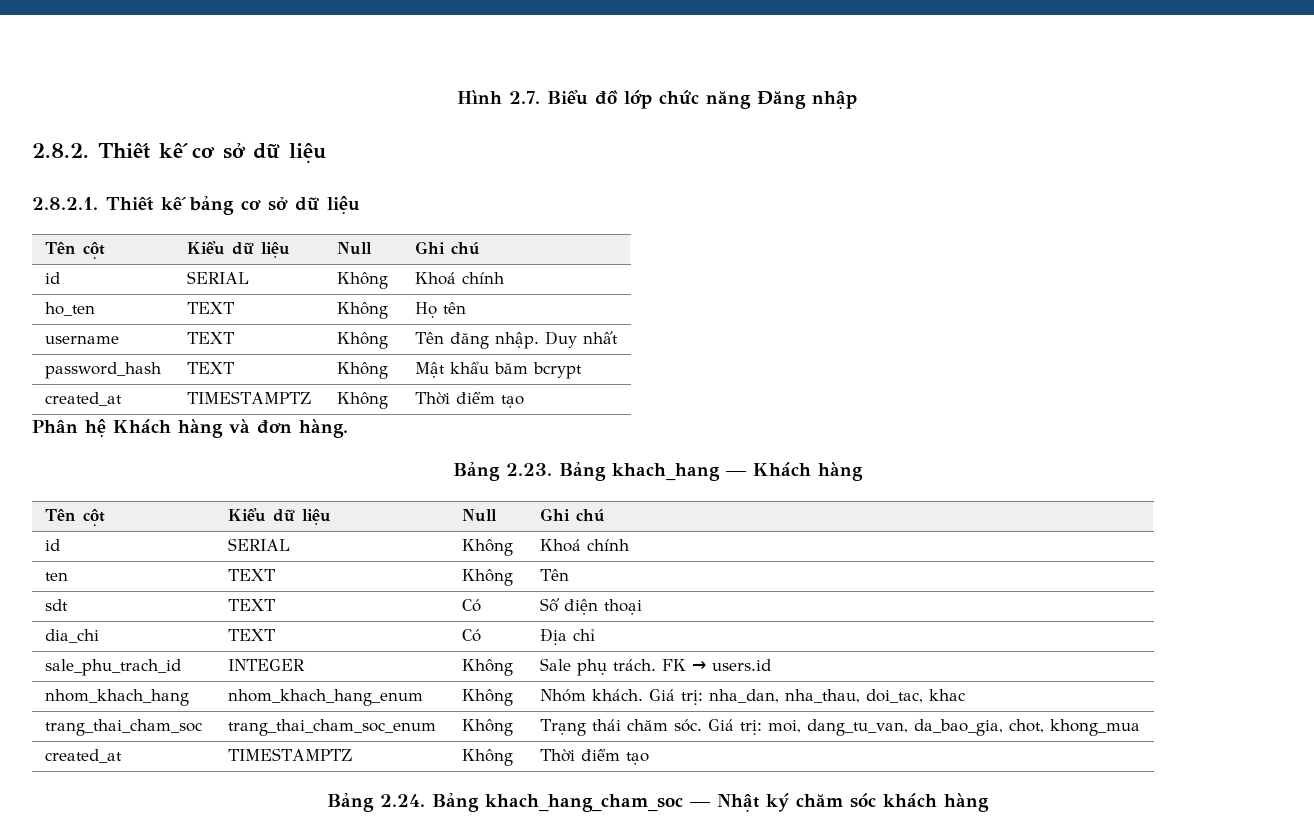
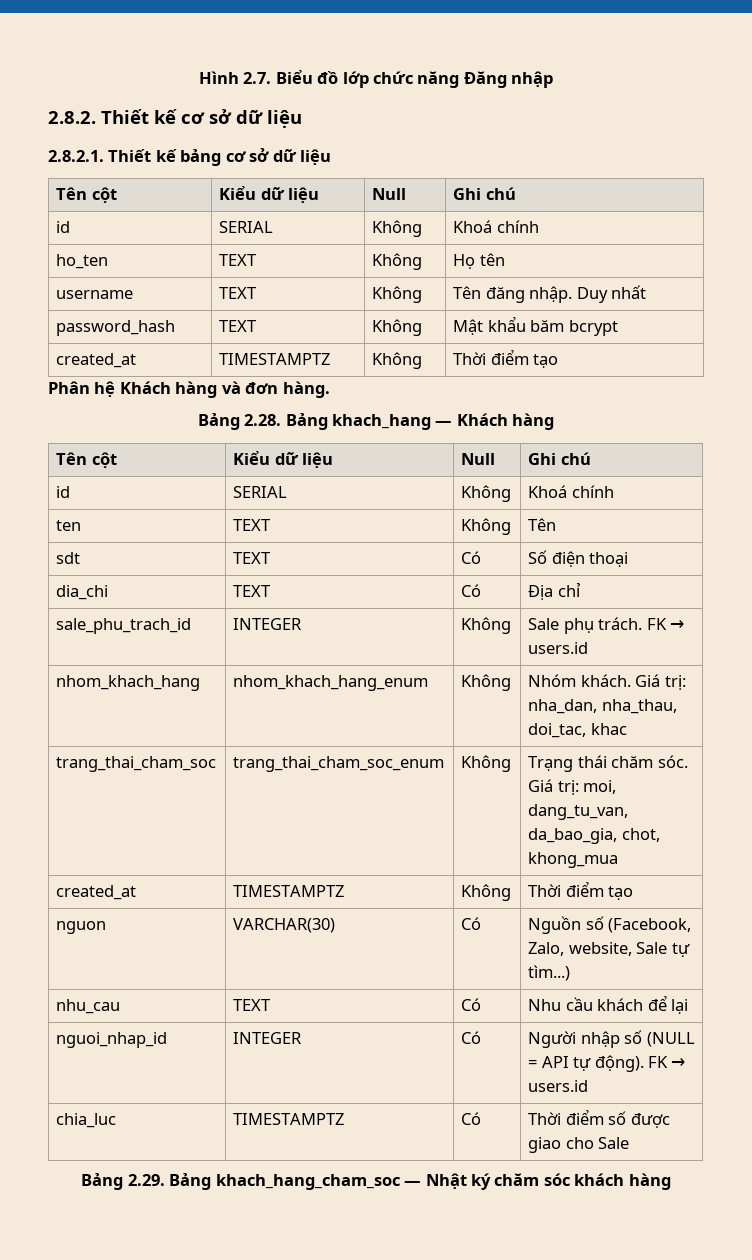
- Bảng 2.23. Bảng khach_hang — Khách hàng
+ Bảng 2.28. Bảng khach_hang — Khách hàng
- Bảng 2.24. Bảng khach_hang_cham_soc — Nhật ký chăm sóc khách hàng
+ nguon | VARCHAR(30) | Có | Nguồn số (Facebook, Zalo, website, Sale tự tìm...)
+ nhu_cau | TEXT | Có | Nhu cầu khách để lại
+ nguoi_nhap_id | INTEGER | Có | Người nhập số (NULL = API tự động). FK → users.id
+ chia_luc | TIMESTAMPTZ | Có | Thời điểm số được giao cho Sale
+ Bảng 2.29. Bảng khach_hang_cham_soc — Nhật ký chăm sóc khách hàng

